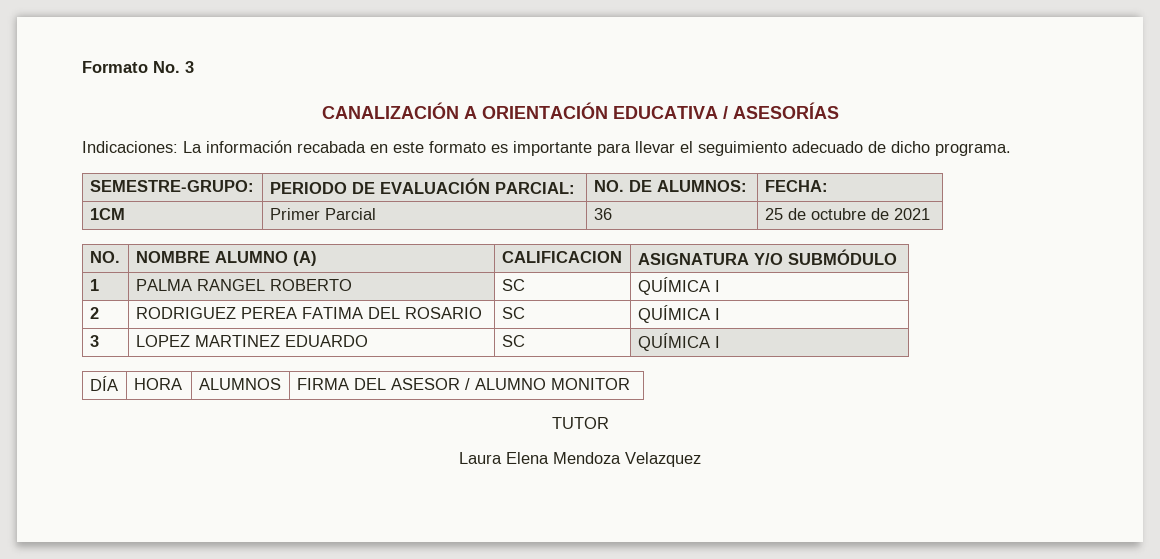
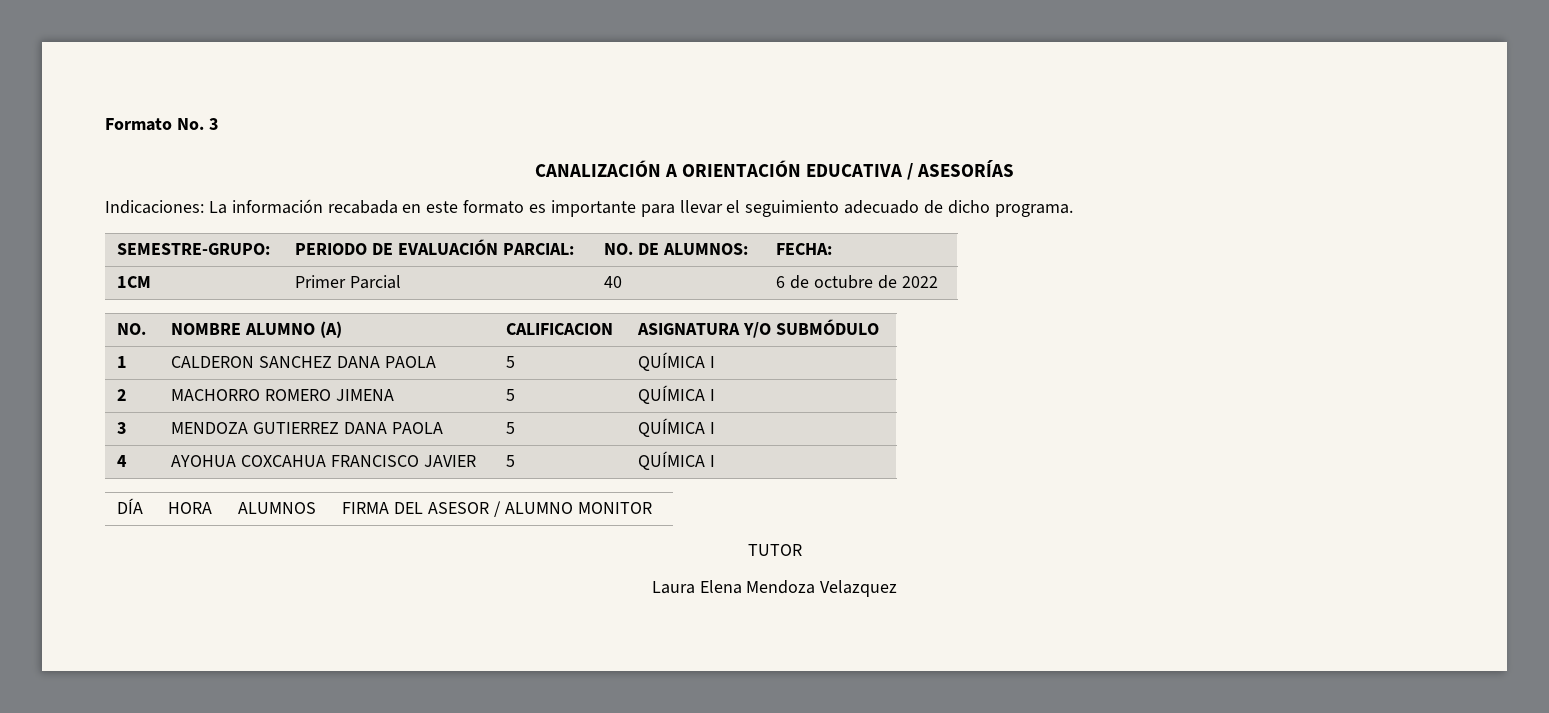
- 1CM | Primer Parcial | 36 | 25 de octubre de 2021
+ 1CM | Primer Parcial | 40 | 6 de octubre de 2022
- 1 | PALMA RANGEL ROBERTO | SC | QUÍMICA I
- 2 | RODRIGUEZ PEREA FATIMA DEL ROSARIO | SC | QUÍMICA I
- 3 | LOPEZ MARTINEZ EDUARDO | SC | QUÍMICA I
+ 1 | CALDERON SANCHEZ DANA PAOLA | 5 | QUÍMICA I
+ 2 | MACHORRO ROMERO JIMENA | 5 | QUÍMICA I
+ 3 | MENDOZA GUTIERREZ DANA PAOLA | 5 | QUÍMICA I
+ 4 | AYOHUA COXCAHUA FRANCISCO JAVIER | 5 | QUÍMICA I

